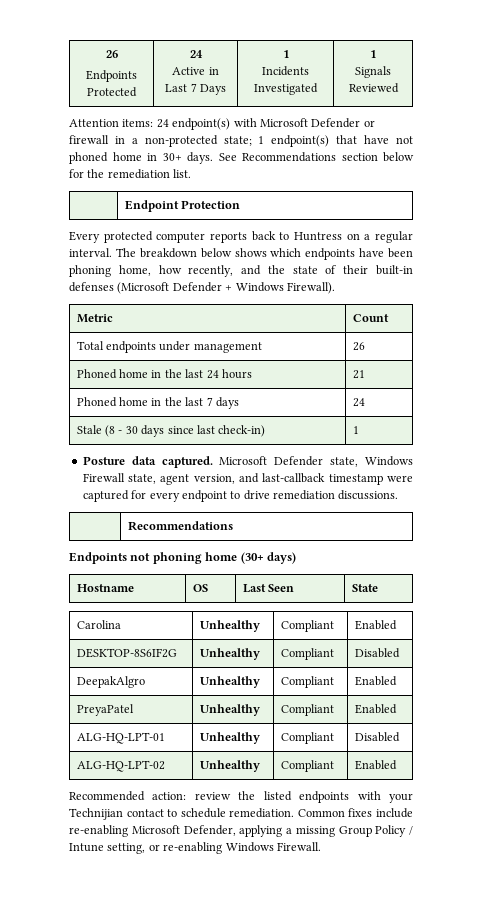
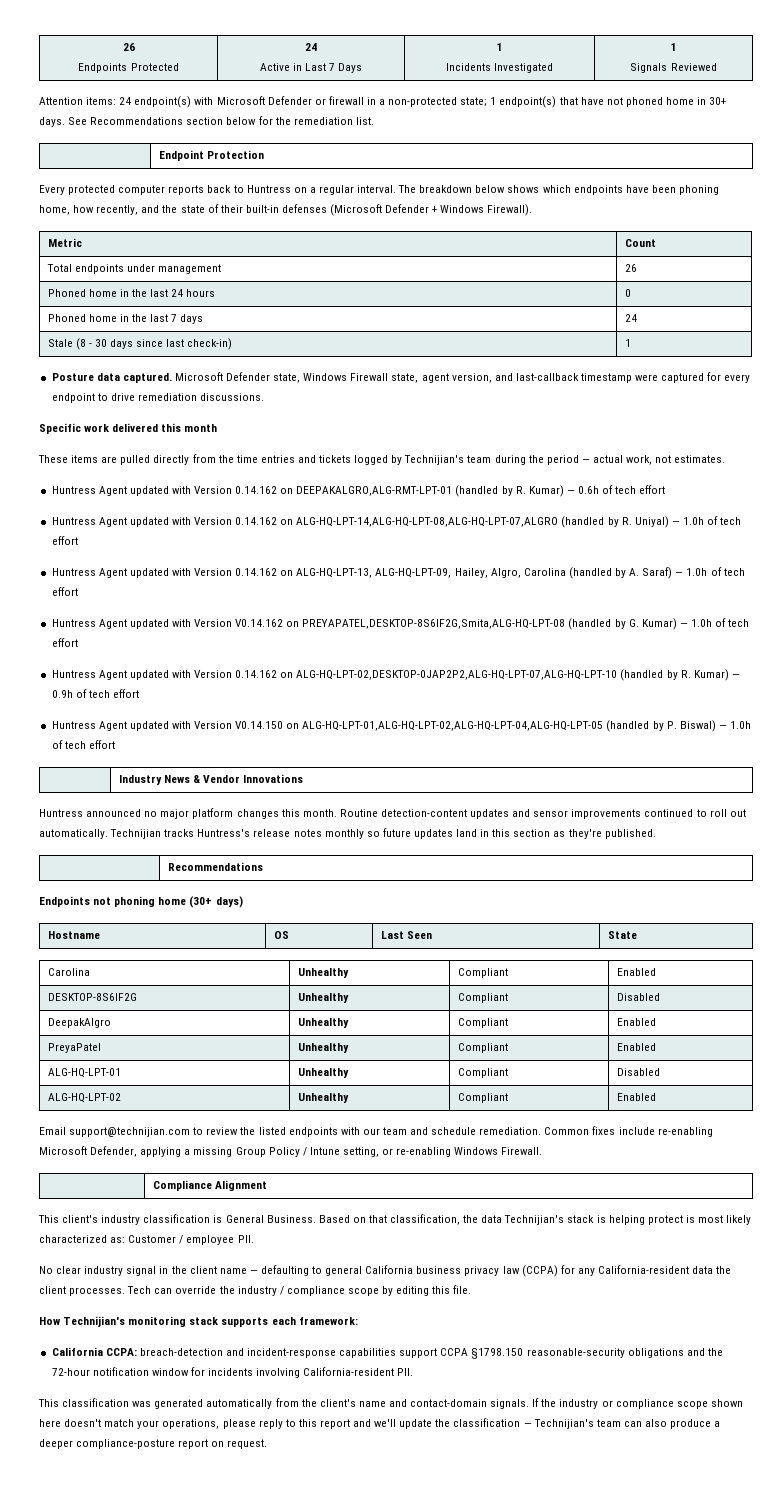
- Phoned home in the last 24 hours | 21
+ Phoned home in the last 24 hours | 0
+ Specific work delivered this month
+ These items are pulled directly from the time entries and tickets logged by Technijian's team during the period — actual work, not estimates.
+ Huntress Agent updated with Version 0.14.162 on DEEPAKALGRO,ALG-RMT-LPT-01 (handled by R. Kumar) — 0.6h of tech effort
+ Huntress Agent updated with Version 0.14.162 on ALG-HQ-LPT-14,ALG-HQ-LPT-08,ALG-HQ-LPT-07,ALGRO (handled by R. Uniyal) — 1.0h of tech effort
+ Huntress Agent updated with Version 0.14.162 on ALG-HQ-LPT-13, ALG-HQ-LPT-09, Hailey, Algro, Carolina (handled by A. Saraf) — 1.0h of tech effort
+ Huntress Agent updated with Version V0.14.162 on PREYAPATEL,DESKTOP-8S6IF2G,Smita,ALG-HQ-LPT-08 (handled by G. Kumar) — 1.0h of tech effort
+ Huntress Agent updated with Version 0.14.162 on ALG-HQ-LPT-02,DESKTOP-0JAP2P2,ALG-HQ-LPT-07,ALG-HQ-LPT-10 (handled by R. Kumar) — 0.9h of tech effort
+ Huntress Agent updated with Version V0.14.150 on ALG-HQ-LPT-01,ALG-HQ-LPT-02,ALG-HQ-LPT-04,ALG-HQ-LPT-05 (handled by P. Biswal) — 1.0h of tech effort
+ | Industry News & Vendor Innovations
+ Huntress announced no major platform changes this month. Routine detection-content updates and sensor improvements continued to roll out automatically. Technijian tracks Huntress's release notes monthly so future updates land in this section as they're published.
- Recommended action: review the listed endpoints with your Technijian contact to schedule remediation.
+ Email support@technijian.com to review the listed endpoints with our team and schedule remediation.
+ | Compliance Alignment
+ This client's industry classification is General Business. Based on that classification, the data Technijian's stack is helping protect is most likely characterized as: Customer / employee PII.
+ No clear industry signal in the client name — defaulting to general California business privacy law (CCPA) for any California-resident data the client processes. Tech can override the industry / compliance scope by editing this file.
+ How Technijian's monitoring stack supports each framework:
+ California CCPA: breach-detection and incident-response capabilities support CCPA §1798.150 reasonable-security obligations and the 72-hour notification window for incidents involving California-resident PII.
+ This classification was generated automatically from the client's name and contact-domain signals. If the industry or compliance scope shown here doesn't match your operations, please reply to this report and we'll update the classification — Technijian's team can also produce a deeper compliance-posture report on request.

